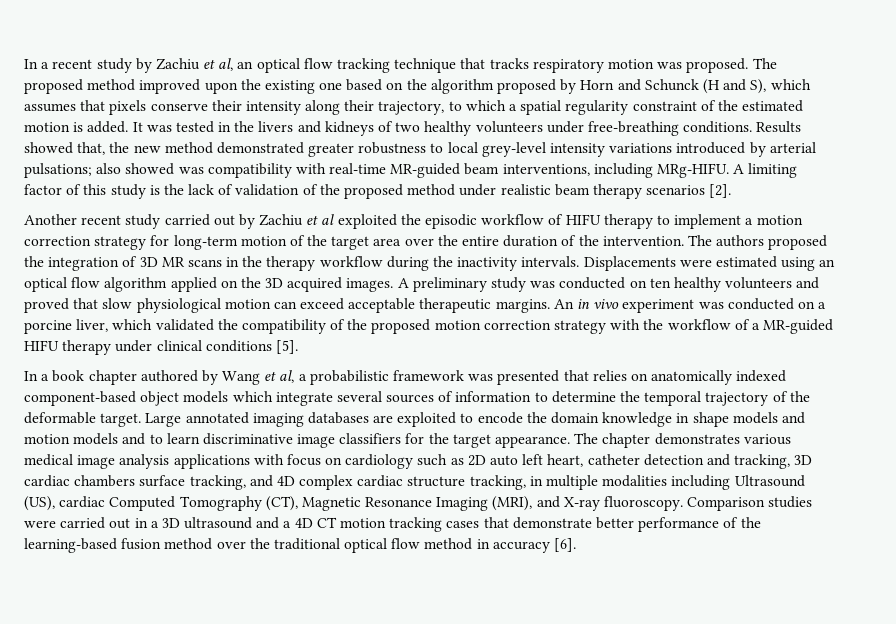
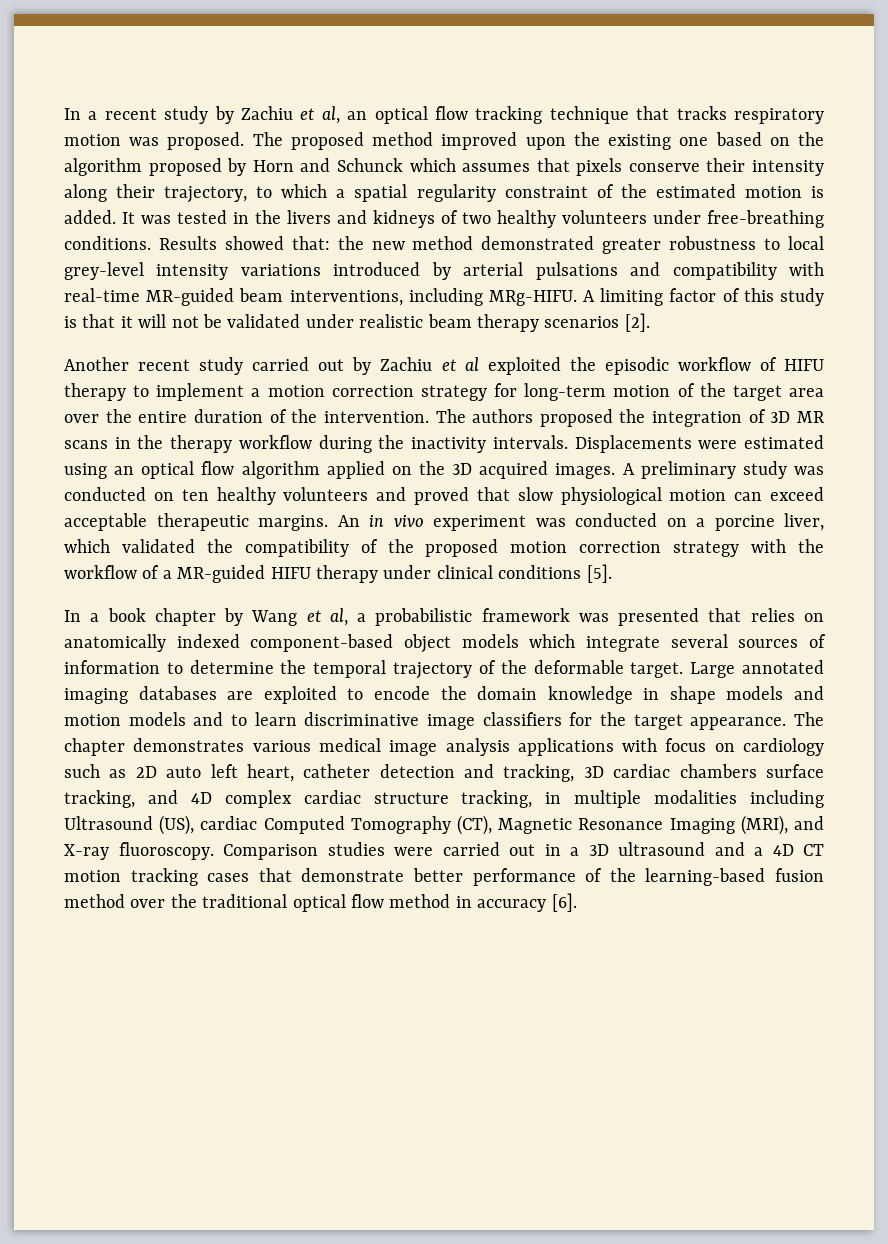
- The proposed method improved upon the existing one based on the algorithm proposed by Horn and Schunck (H and S), which assumes that pixels conserve their intensity along their trajectory, to which a spatial regularity constraint of the estimated motion is added.
+ The proposed method improved upon the existing one based on the algorithm proposed by Horn and Schunck which assumes that pixels conserve their intensity along their trajectory, to which a spatial regularity constraint of the estimated motion is added.
- Results showed that, the new method demonstrated greater robustness to local grey-level intensity variations introduced by arterial pulsations; also showed was compatibility with real-time MR-guided beam interventions, including MRg-HIFU.
+ Results showed that: the new method demonstrated greater robustness to local grey-level intensity variations introduced by arterial pulsations and compatibility with real-time MR-guided beam interventions, including MRg-HIFU.
- A limiting factor of this study is the lack of validation of the proposed method under realistic beam therapy scenarios [2].
+ A limiting factor of this study is that it will not be validated under realistic beam therapy scenarios [2].
- In a book chapter authored by Wang et al, a probabilistic framework was presented that relies on anatomically indexed component-based object models which integrate several sources of information to determine the temporal trajectory of the deformable target.
+ In a book chapter by Wang et al, a probabilistic framework was presented that relies on anatomically indexed component-based object models which integrate several sources of information to determine the temporal trajectory of the deformable target.

